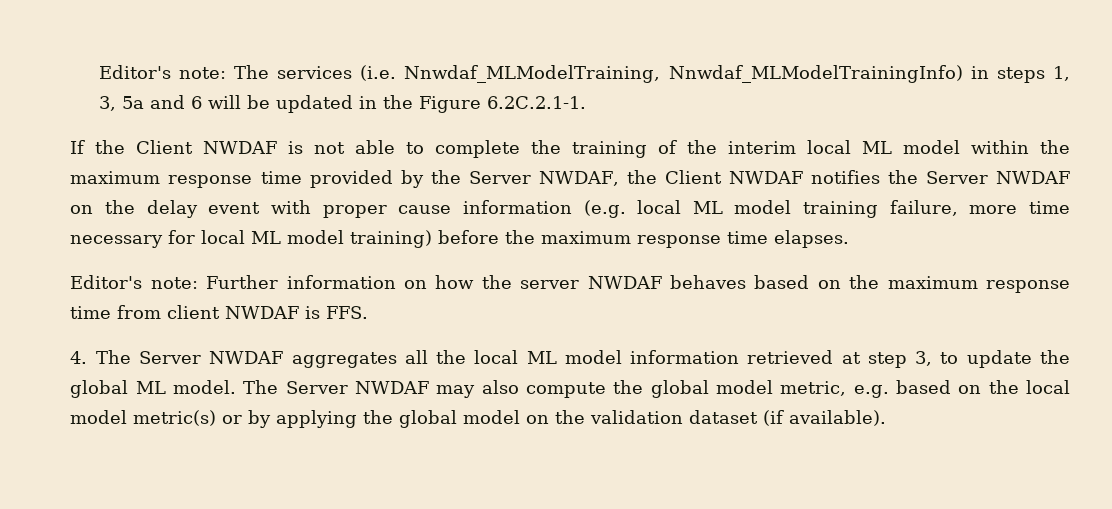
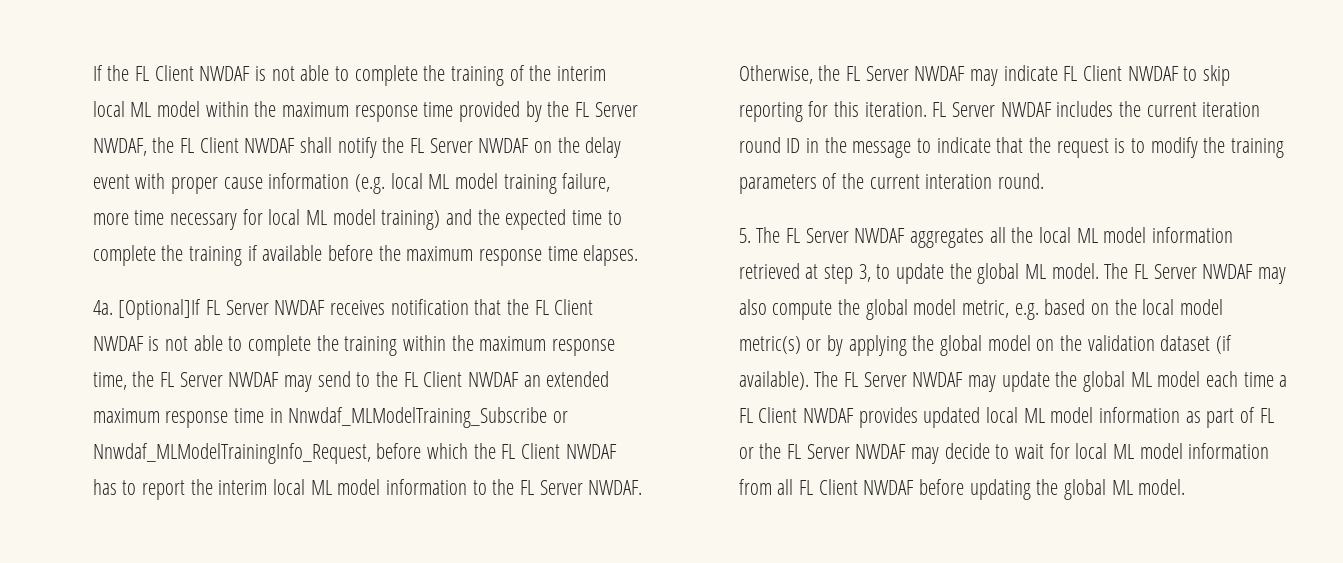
- Editor's note: The services (i.e. Nnwdaf_MLModelTraining, Nnwdaf_MLModelTrainingInfo) in steps 1, 3, 5a and 6 will be updated in the Figure 6.2C.2.1-1.
- If the Client NWDAF is not able to complete the training of the interim local ML model within the maximum response time provided by the Server NWDAF, the Client NWDAF notifies the Server NWDAF on the delay event with proper cause information (e.g. local ML model training failure, more time necessary for local ML model training) before the maximum response time elapses.
+ If the FL Client NWDAF is not able to complete the training of the interim local ML model within the maximum response time provided by the FL Server NWDAF, the FL Client NWDAF shall notify the FL Server NWDAF on the delay event with proper cause information (e.g. local ML model training failure, more time necessary for local ML model training) and the expected time to complete the training if available before the maximum response time elapses.
- Editor's note: Further information on how the server NWDAF behaves based on the maximum response time from client NWDAF is FFS.
- 4. The Server NWDAF aggregates all the local ML model information retrieved at step 3, to update the global ML model.
+ 4a. [Optional]If FL Server NWDAF receives notification that the FL Client NWDAF is not able to complete the training within the maximum response time, the FL Server NWDAF may send to the FL Client NWDAF an extended maximum response time in Nnwdaf_MLModelTraining_Subscribe or Nnwdaf_MLModelTrainingInfo_Request, before which the FL Client NWDAF has to report the interim local ML model information to the FL Server NWDAF. Otherwise, the FL Server NWDAF may indicate FL Client NWDAF to skip reporting for this iteration. FL Server NWDAF includes the current iteration round ID in the message to indicate that the request is to modify the training parameters of the current interation round.
+ 5. The FL Server NWDAF aggregates all the local ML model information retrieved at step 3, to update the global ML model.
- The Server NWDAF may also compute the global model metric, e.g. based on the local model metric(s) or by applying the global model on the validation dataset (if available).
+ The FL Server NWDAF may also compute the global model metric, e.g. based on the local model metric(s) or by applying the global model on the validation dataset (if available).
+ The FL Server NWDAF may update the global ML model each time a FL Client NWDAF provides updated local ML model information as part of FL or the FL Server NWDAF may decide to wait for local ML model information from all FL Client NWDAF before updating the global ML model.

